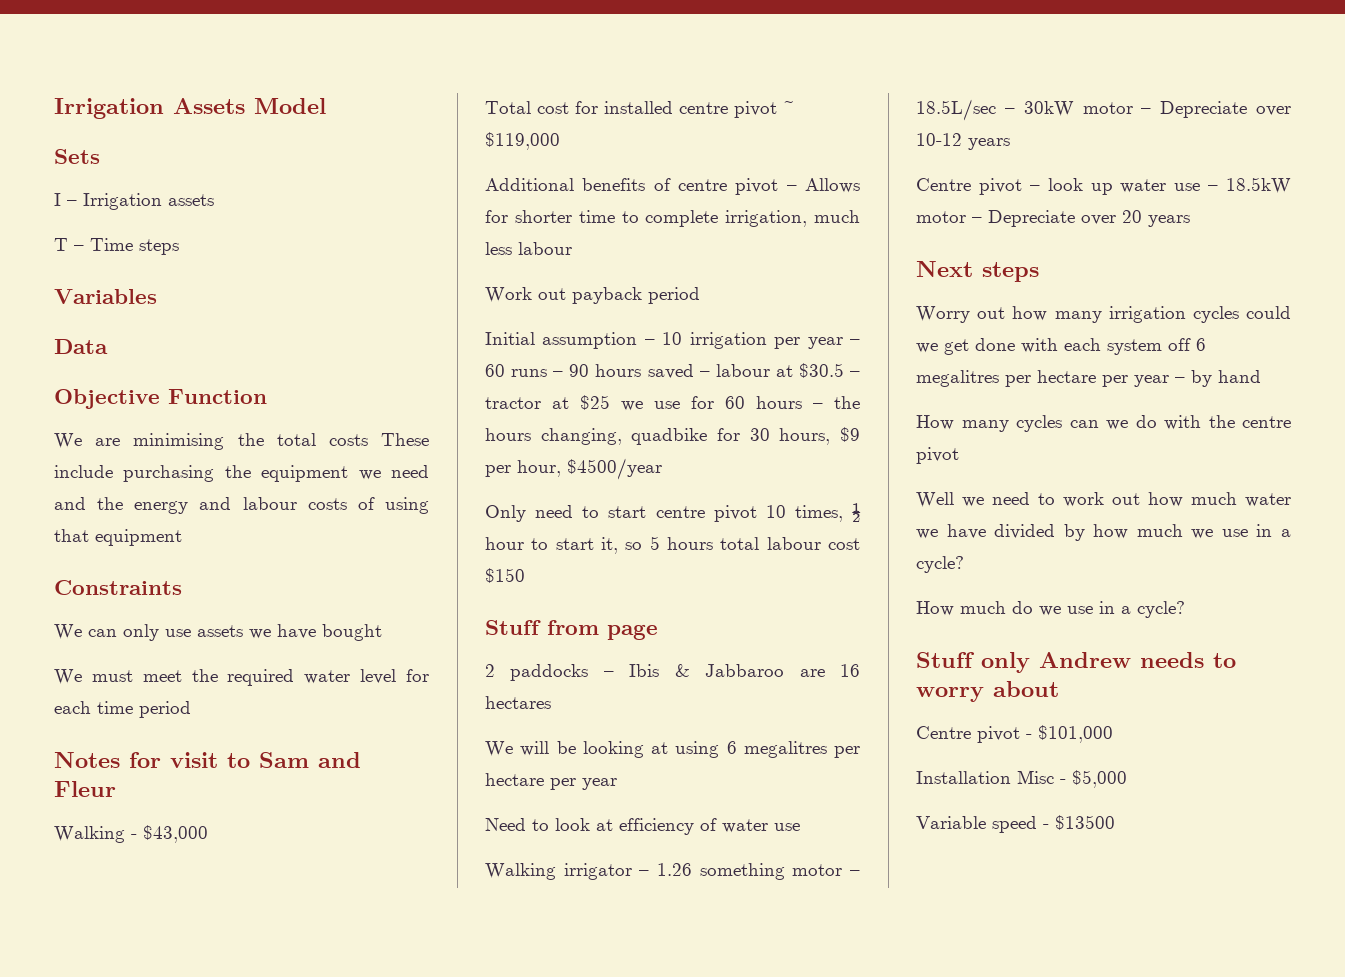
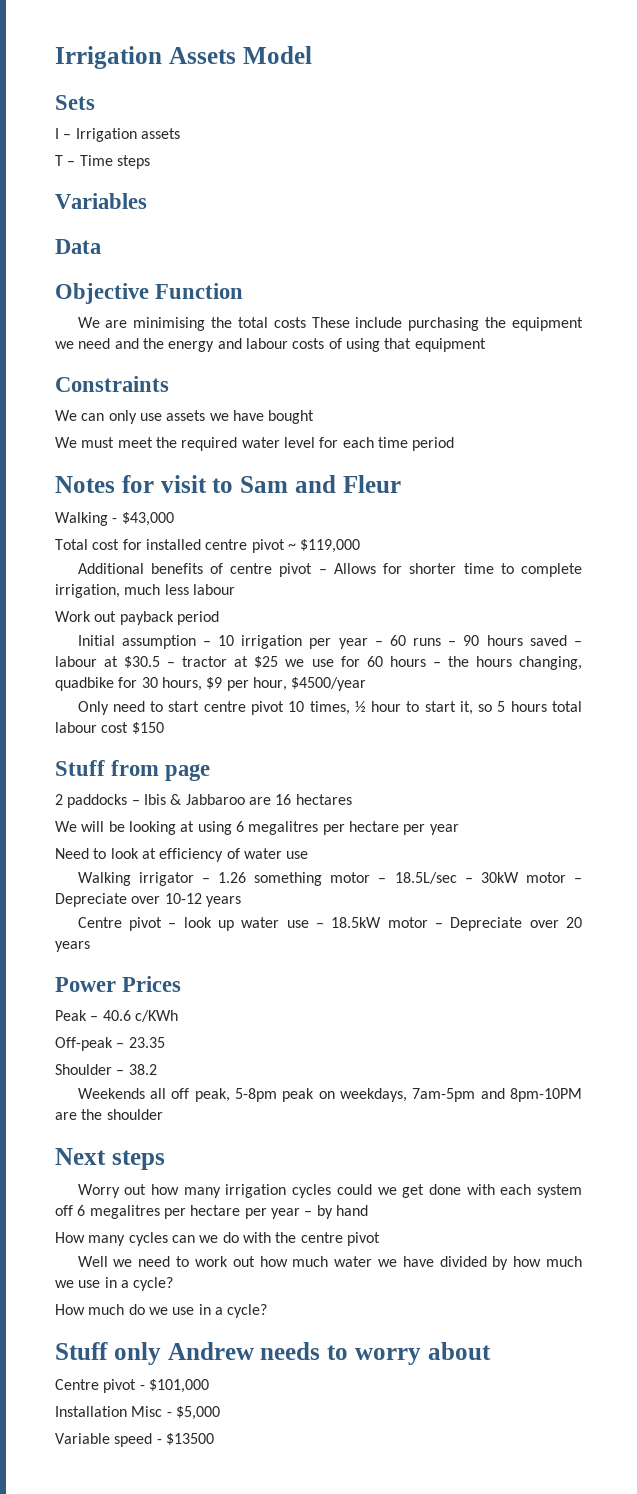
+ Power Prices
+ Peak – 40.6 c/KWh
+ Off-peak – 23.35
+ Shoulder – 38.2
+ Weekends all off peak, 5-8pm peak on weekdays, 7am-5pm and 8pm-10PM are the shoulder

